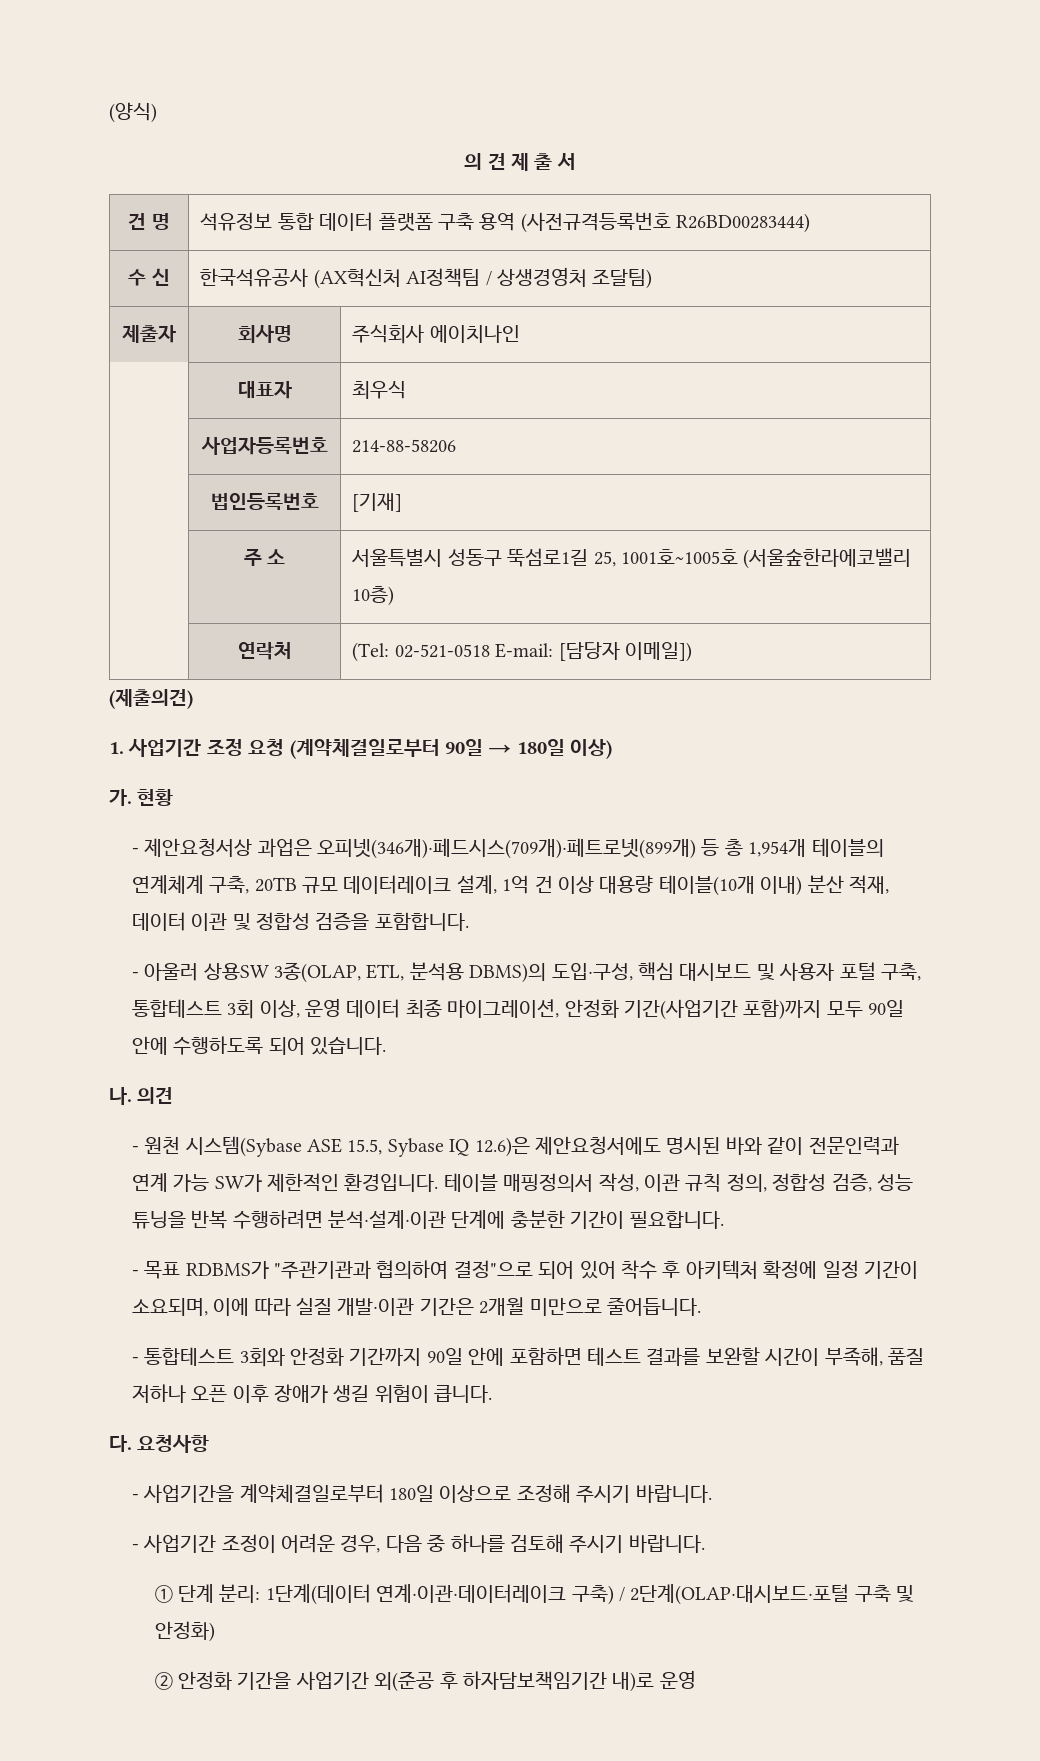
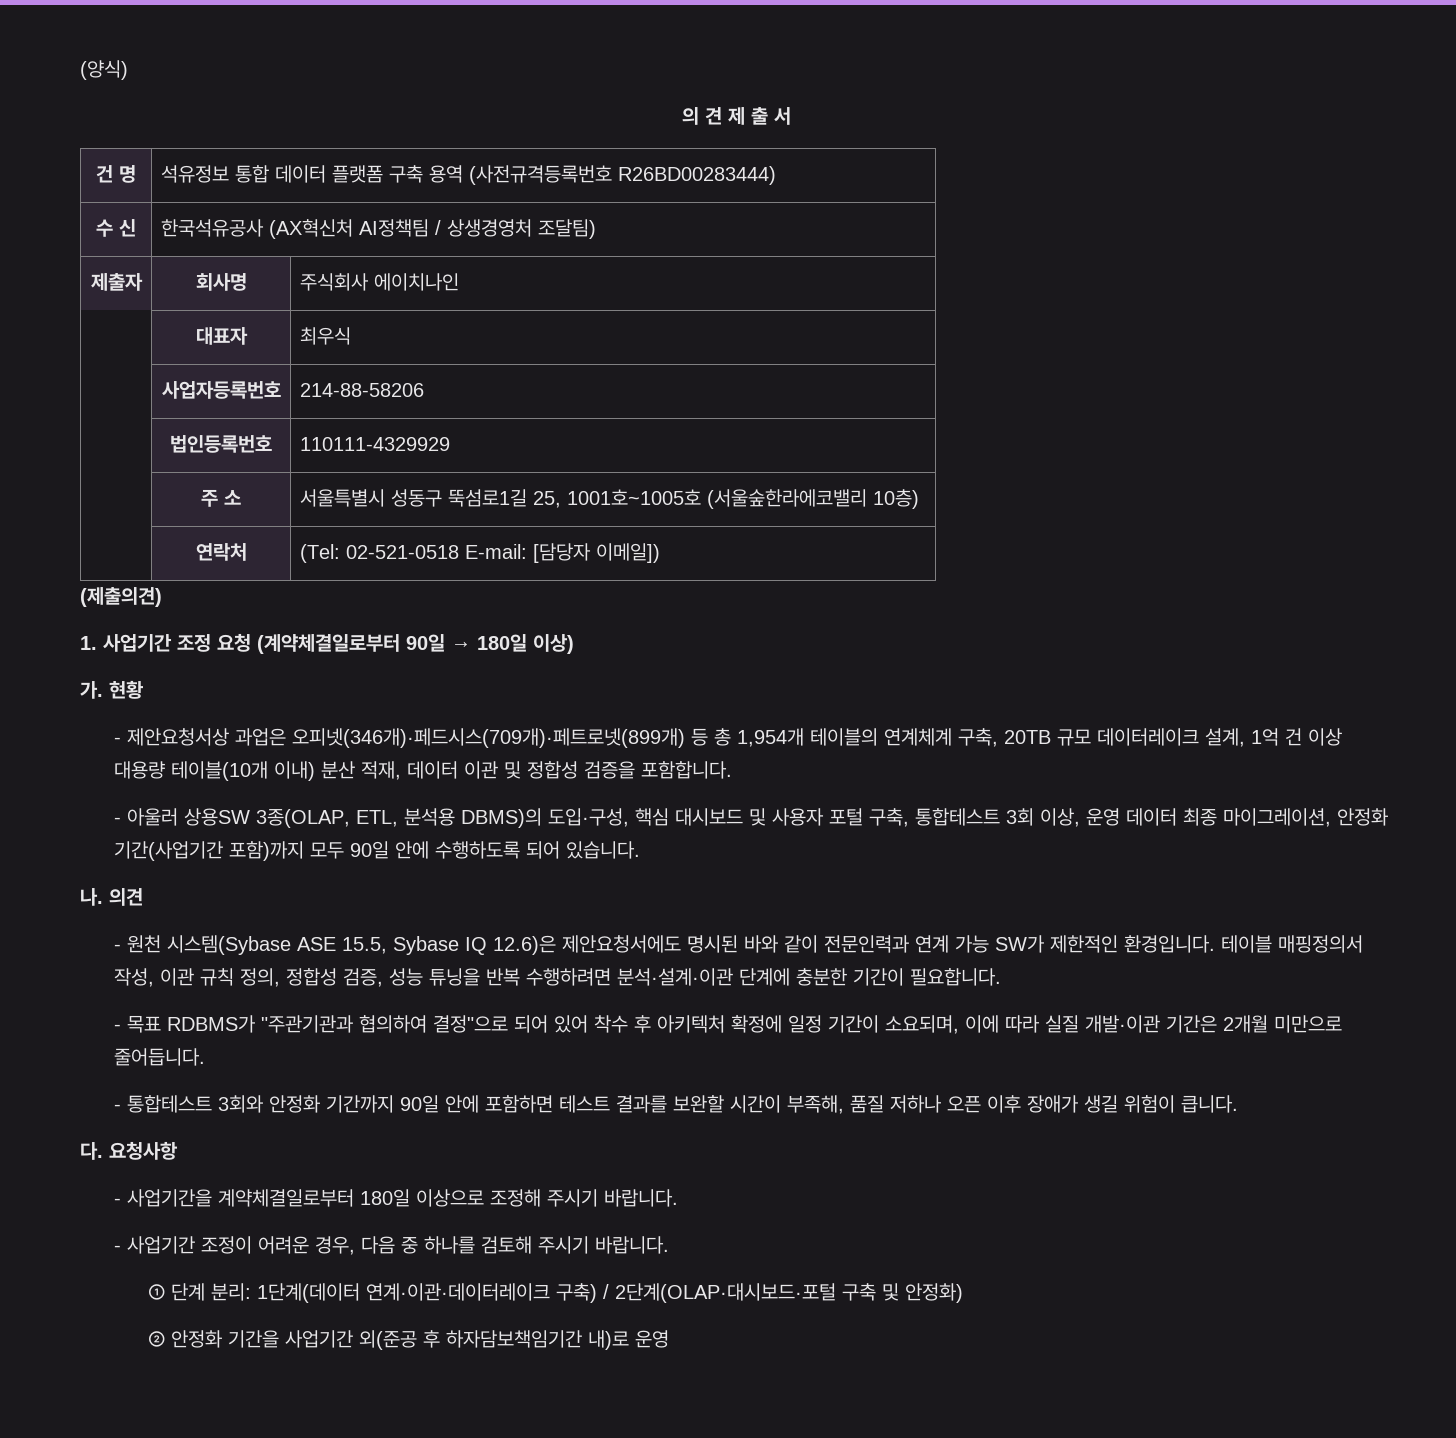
- | 법인등록번호 | [기재]
+ | 법인등록번호 | 110111-4329929

